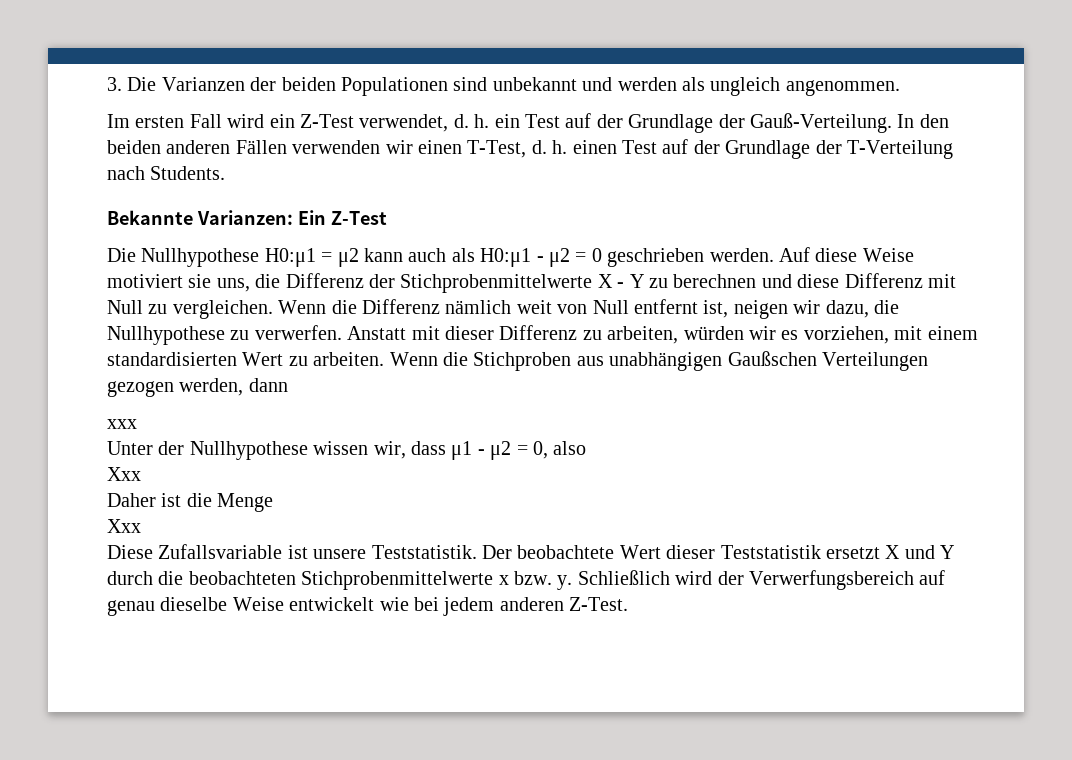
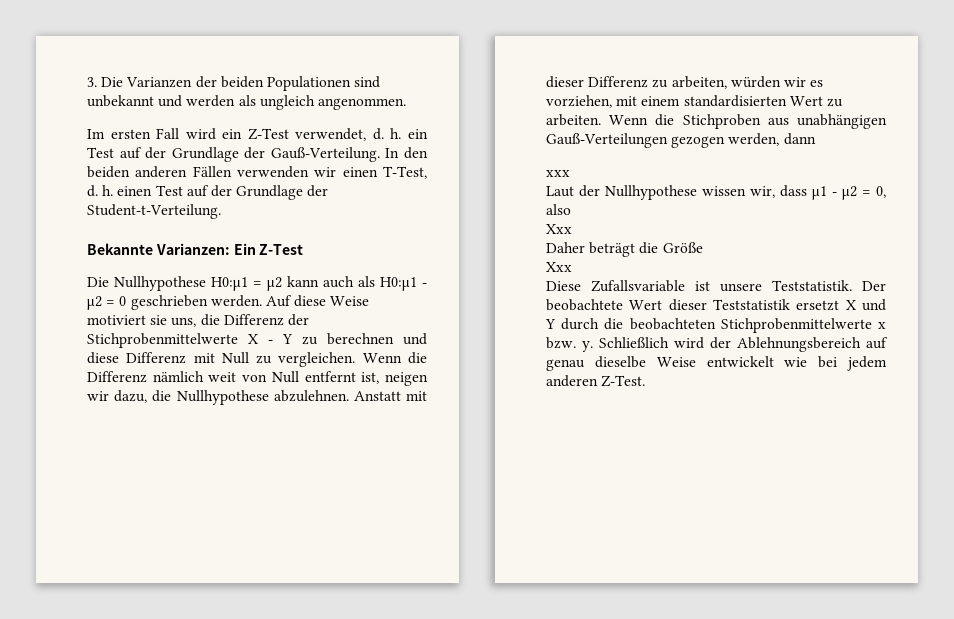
- In den beiden anderen Fällen verwenden wir einen T-Test, d. h. einen Test auf der Grundlage der T-Verteilung nach Students.
+ In den beiden anderen Fällen verwenden wir einen T-Test, d. h. einen Test auf der Grundlage der Student-t-Verteilung.
- Wenn die Differenz nämlich weit von Null entfernt ist, neigen wir dazu, die Nullhypothese zu verwerfen.
+ Wenn die Differenz nämlich weit von Null entfernt ist, neigen wir dazu, die Nullhypothese abzulehnen.
- Wenn die Stichproben aus unabhängigen Gaußschen Verteilungen gezogen werden, dann
+ Wenn die Stichproben aus unabhängigen Gauß-Verteilungen gezogen werden, dann
- Unter der Nullhypothese wissen wir, dass μ1 - μ2 = 0, also
+ Laut der Nullhypothese wissen wir, dass μ1 - μ2 = 0, also
- Daher ist die Menge
+ Daher beträgt die Größe
- Schließlich wird der Verwerfungsbereich auf genau dieselbe Weise entwickelt wie bei jedem anderen Z-Test.
+ Schließlich wird der Ablehnungsbereich auf genau dieselbe Weise entwickelt wie bei jedem anderen Z-Test.

